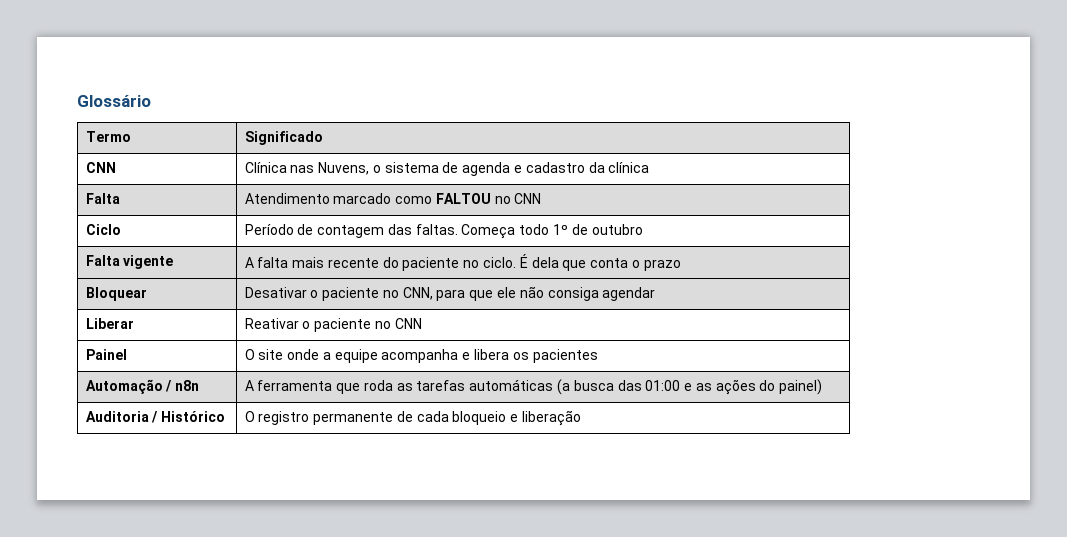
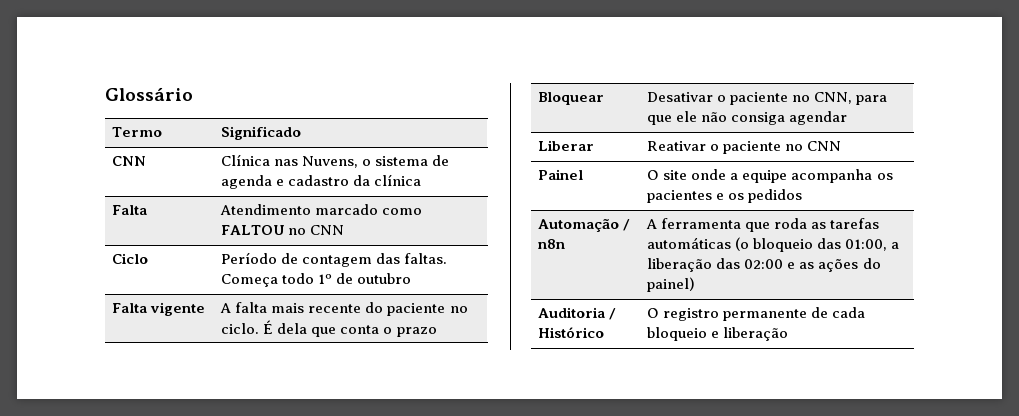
- Painel | O site onde a equipe acompanha e libera os pacientes
+ Painel | O site onde a equipe acompanha os pacientes e os pedidos
- Automação / n8n | A ferramenta que roda as tarefas automáticas (a busca das 01:00 e as ações do painel)
+ Automação / n8n | A ferramenta que roda as tarefas automáticas (o bloqueio das 01:00, a liberação das 02:00 e as ações do painel)

